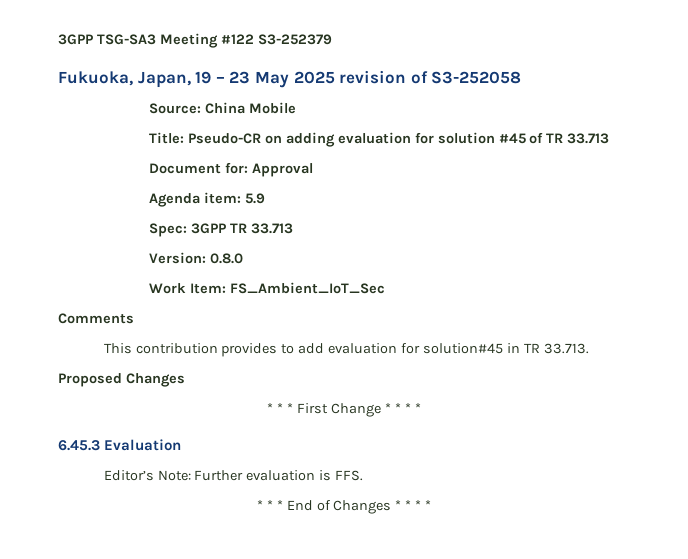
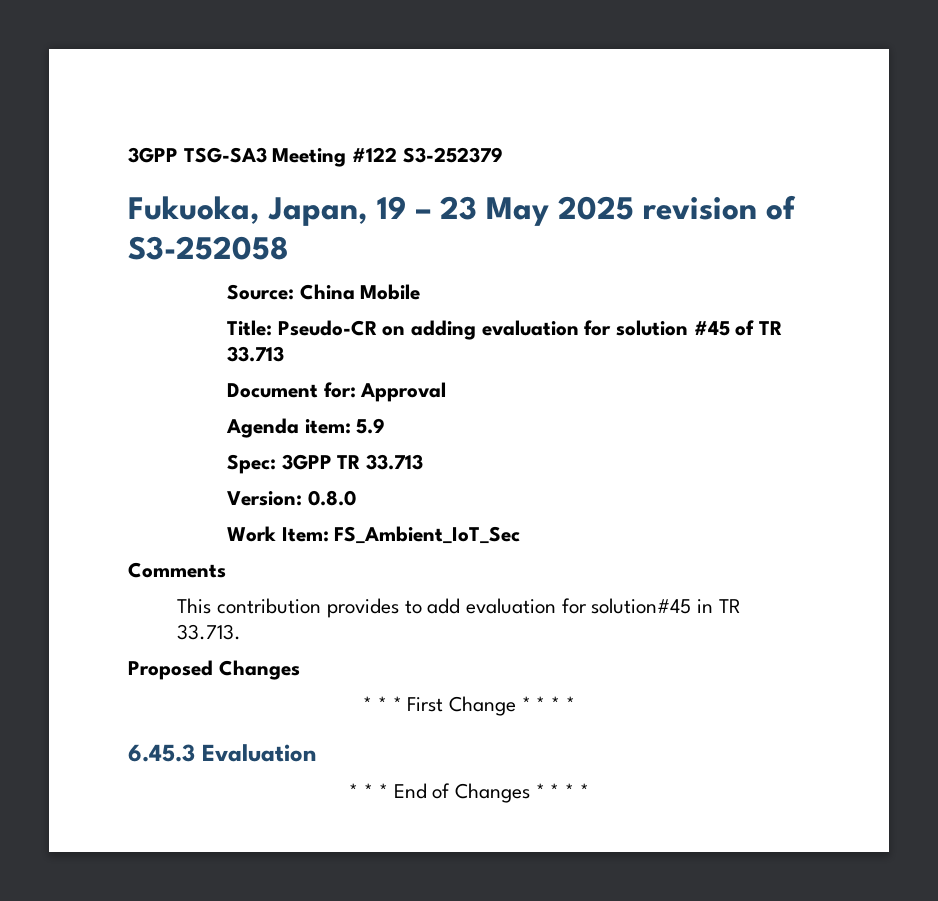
- Editor’s Note: Further evaluation is FFS.

